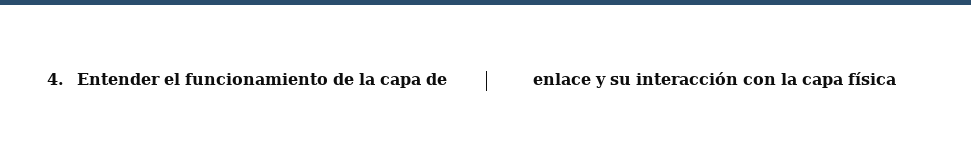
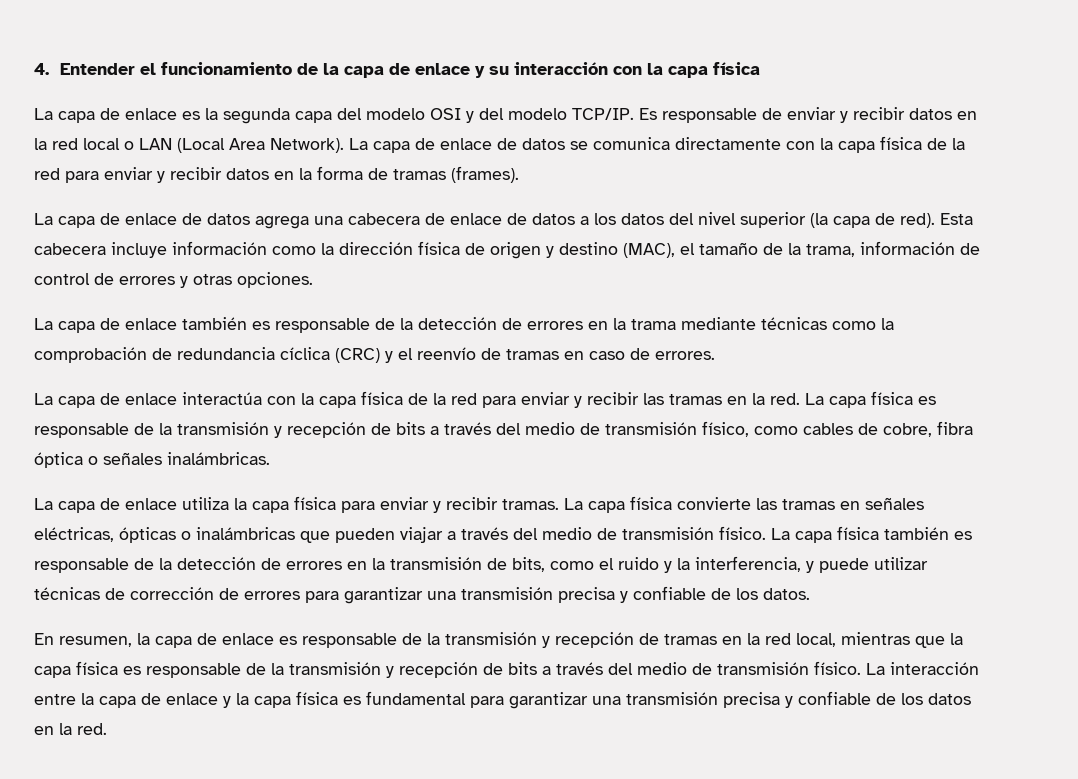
+ La capa de enlace es la segunda capa del modelo OSI y del modelo TCP/IP. Es responsable de enviar y recibir datos en la red local o LAN (Local Area Network). La capa de enlace de datos se comunica directamente con la capa física de la red para enviar y recibir datos en la forma de tramas (frames).
+ La capa de enlace de datos agrega una cabecera de enlace de datos a los datos del nivel superior (la capa de red). Esta cabecera incluye información como la dirección física de origen y destino (MAC), el tamaño de la trama, información de control de errores y otras opciones.
+ La capa de enlace también es responsable de la detección de errores en la trama mediante técnicas como la comprobación de redundancia cíclica (CRC) y el reenvío de tramas en caso de errores.
+ La capa de enlace interactúa con la capa física de la red para enviar y recibir las tramas en la red. La capa física es responsable de la transmisión y recepción de bits a través del medio de transmisión físico, como cables de cobre, fibra óptica o señales inalámbricas.
+ La capa de enlace utiliza la capa física para enviar y recibir tramas. La capa física convierte las tramas en señales eléctricas, ópticas o inalámbricas que pueden viajar a través del medio de transmisión físico. La capa física también es responsable de la detección de errores en la transmisión de bits, como el ruido y la interferencia, y puede utilizar técnicas de corrección de errores para garantizar una transmisión precisa y confiable de los datos.
+ En resumen, la capa de enlace es responsable de la transmisión y recepción de tramas en la red local, mientras que la capa física es responsable de la transmisión y recepción de bits a través del medio de transmisión físico. La interacción entre la capa de enlace y la capa física es fundamental para garantizar una transmisión precisa y confiable de los datos en la red.

